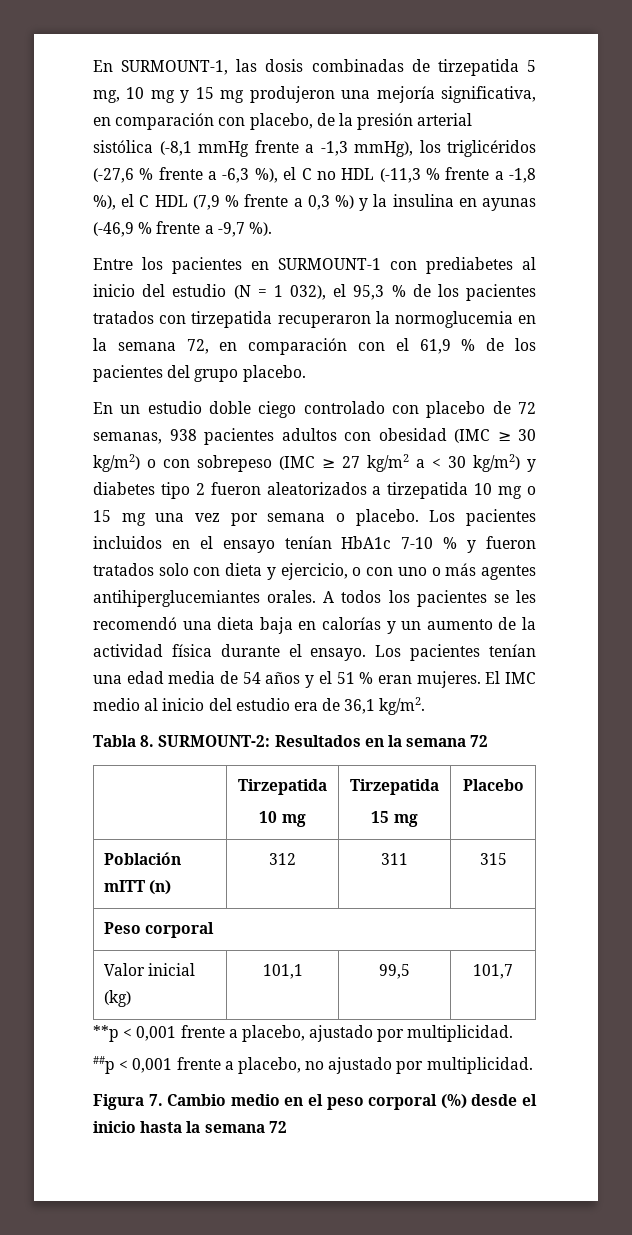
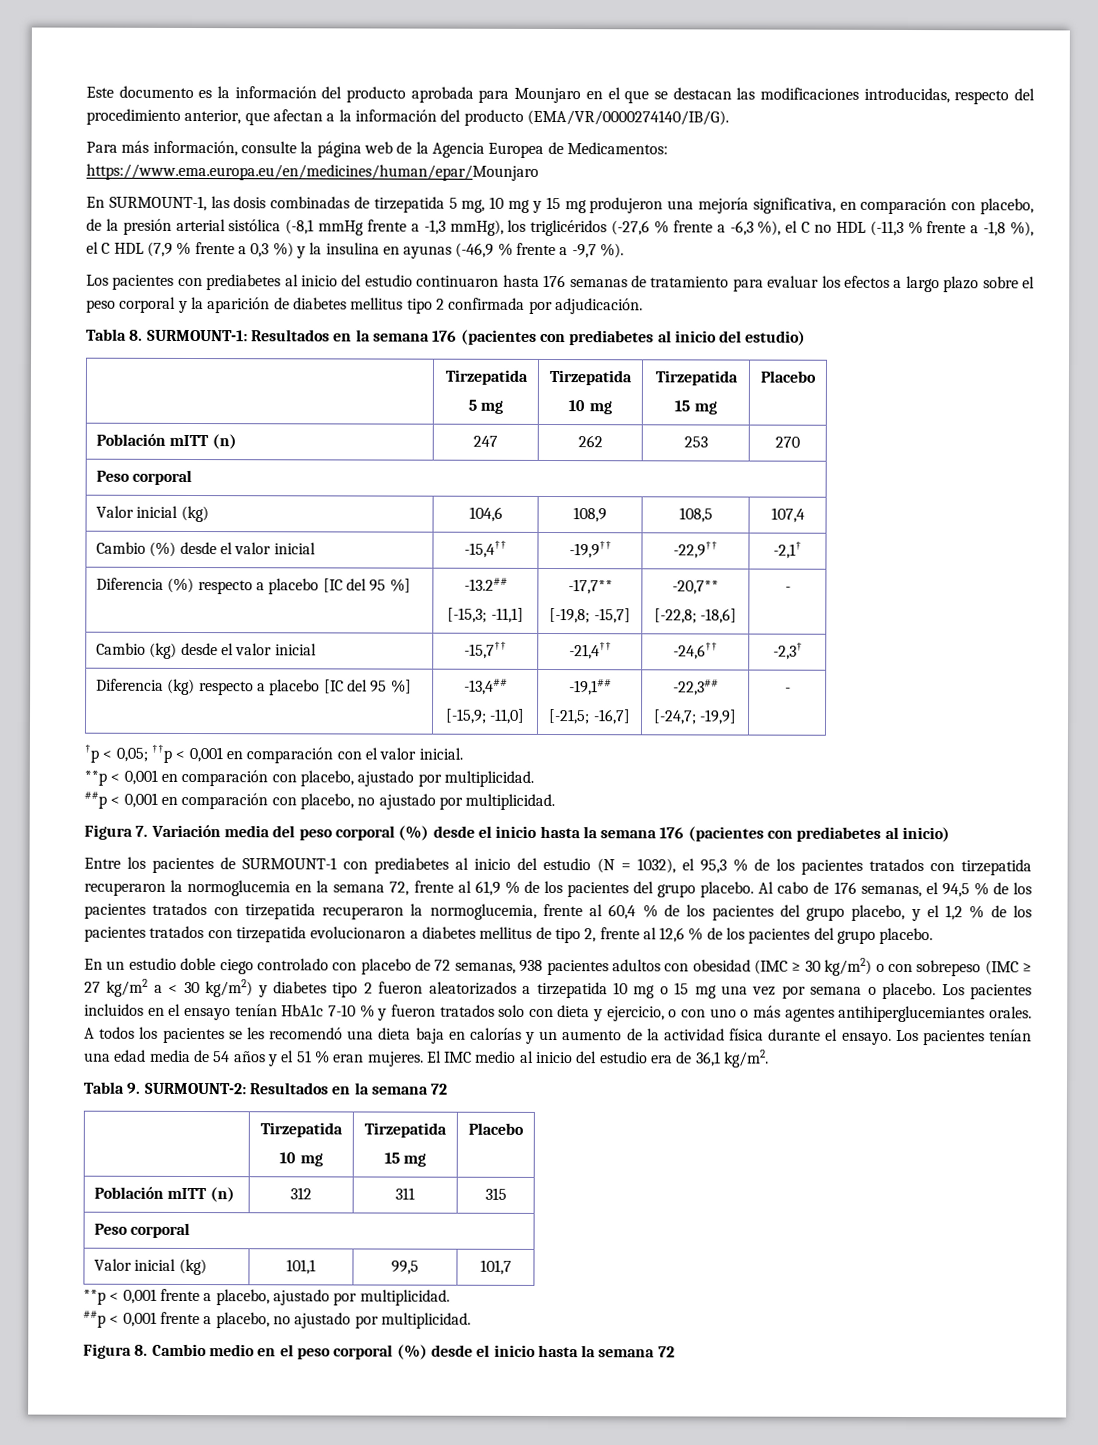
+ Este documento es la información del producto aprobada para Mounjaro en el que se destacan las modificaciones introducidas, respecto del procedimiento anterior, que afectan a la información del producto (EMA/VR/0000274140/IB/G).
+ Para más información, consulte la página web de la Agencia Europea de Medicamentos: https://www.ema.europa.eu/en/medicines/human/epar/Mounjaro
+ Los pacientes con prediabetes al inicio del estudio continuaron hasta 176 semanas de tratamiento para evaluar los efectos a largo plazo sobre el peso corporal y la aparición de diabetes mellitus tipo 2 confirmada por adjudicación.
+ Tabla 8. SURMOUNT-1: Resultados en la semana 176 (pacientes con prediabetes al inicio del estudio)
+ | Tirzepatida
+ 5 mg | Tirzepatida
+ 10 mg | Tirzepatida
+ 15 mg | Placebo
+ Población mITT (n) | 247 | 262 | 253 | 270
+ Peso corporal
+ Valor inicial (kg) | 104,6 | 108,9 | 108,5 | 107,4
+ Cambio (%) desde el valor inicial | -15,4†† | -19,9†† | -22,9†† | -2,1†
+ Diferencia (%) respecto a placebo [IC del 95 %] | -13.2##
+ [-15,3; -11,1] | -17,7**
+ [-19,8; -15,7] | -20,7**
+ [-22,8; -18,6] | -
+ Cambio (kg) desde el valor inicial | -15,7†† | -21,4†† | -24,6†† | -2,3†
+ Diferencia (kg) respecto a placebo [IC del 95 %] | -13,4##
+ [-15,9; -11,0] | -19,1##
+ [-21,5; -16,7] | -22,3##
+ [-24,7; -19,9] | -
+ †p < 0,05; ††p < 0,001 en comparación con el valor inicial.
+ **p < 0,001 en comparación con placebo, ajustado por multiplicidad.
+ ##p < 0,001 en comparación con placebo, no ajustado por multiplicidad.
+ Figura 7. Variación media del peso corporal (%) desde el inicio hasta la semana 176 (pacientes con prediabetes al inicio)
- Entre los pacientes en SURMOUNT-1 con prediabetes al inicio del estudio (N = 1 032), el 95,3 % de los pacientes tratados con tirzepatida recuperaron la normoglucemia en la semana 72, en comparación con el 61,9 % de los pacientes del grupo placebo.
+ Entre los pacientes de SURMOUNT-1 con prediabetes al inicio del estudio (N = 1032), el 95,3 % de los pacientes tratados con tirzepatida recuperaron la normoglucemia en la semana 72, frente al 61,9 % de los pacientes del grupo placebo. Al cabo de 176 semanas, el 94,5 % de los pacientes tratados con tirzepatida recuperaron la normoglucemia, frente al 60,4 % de los pacientes del grupo placebo, y el 1,2 % de los pacientes tratados con tirzepatida evolucionaron a diabetes mellitus de tipo 2, frente al 12,6 % de los pacientes del grupo placebo.
- Tabla 8. SURMOUNT-2: Resultados en la semana 72
+ Tabla 9. SURMOUNT-2: Resultados en la semana 72
- Figura 7. Cambio medio en el peso corporal (%) desde el inicio hasta la semana 72
+ Figura 8. Cambio medio en el peso corporal (%) desde el inicio hasta la semana 72

